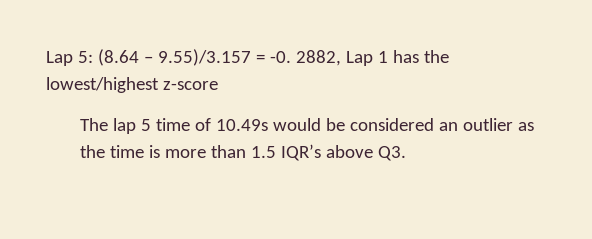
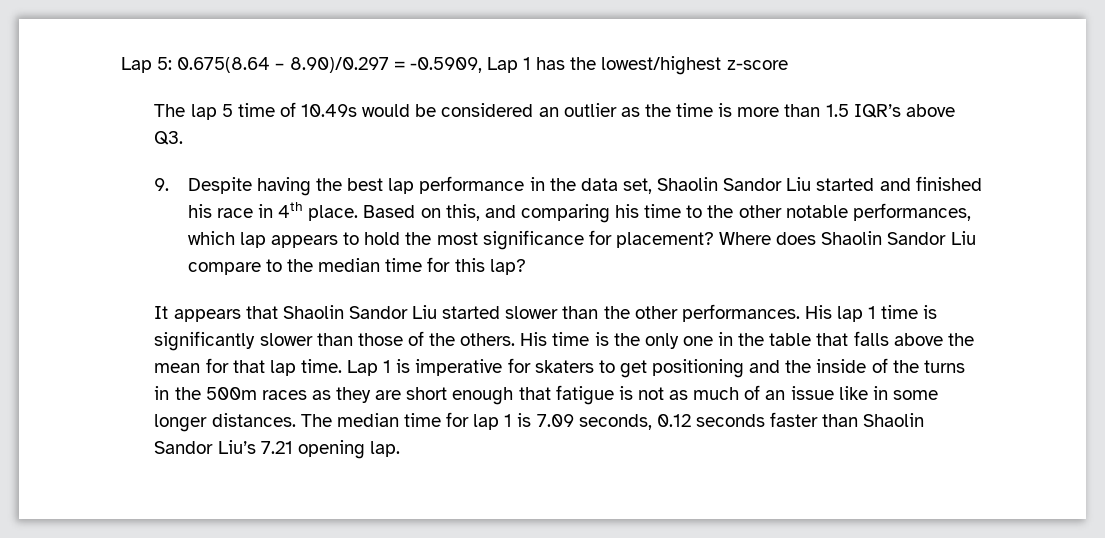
- Lap 5: (8.64 – 9.55)/3.157 = -0. 2882, Lap 1 has the lowest/highest z-score
+ Lap 5: 0.675(8.64 – 8.90)/0.297 = -0.5909, Lap 1 has the lowest/highest z-score
+ 9. Despite having the best lap performance in the data set, Shaolin Sandor Liu started and finished his race in 4th place. Based on this, and comparing his time to the other notable performances, which lap appears to hold the most significance for placement? Where does Shaolin Sandor Liu compare to the median time for this lap?
+ It appears that Shaolin Sandor Liu started slower than the other performances. His lap 1 time is significantly slower than those of the others. His time is the only one in the table that falls above the mean for that lap time. Lap 1 is imperative for skaters to get positioning and the inside of the turns in the 500m races as they are short enough that fatigue is not as much of an issue like in some longer distances. The median time for lap 1 is 7.09 seconds, 0.12 seconds faster than Shaolin Sandor Liu’s 7.21 opening lap.

